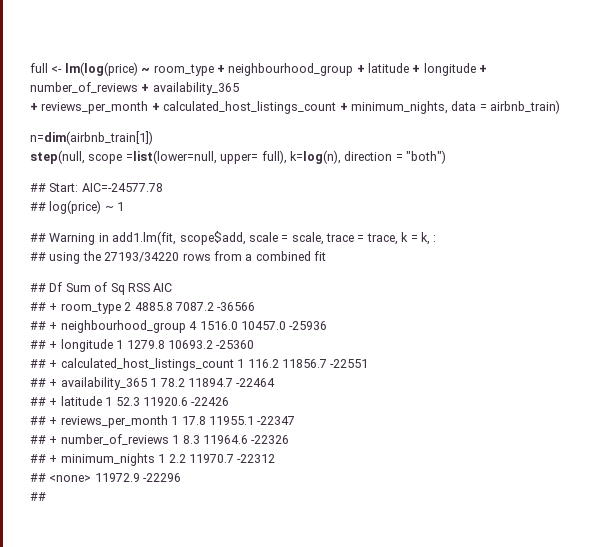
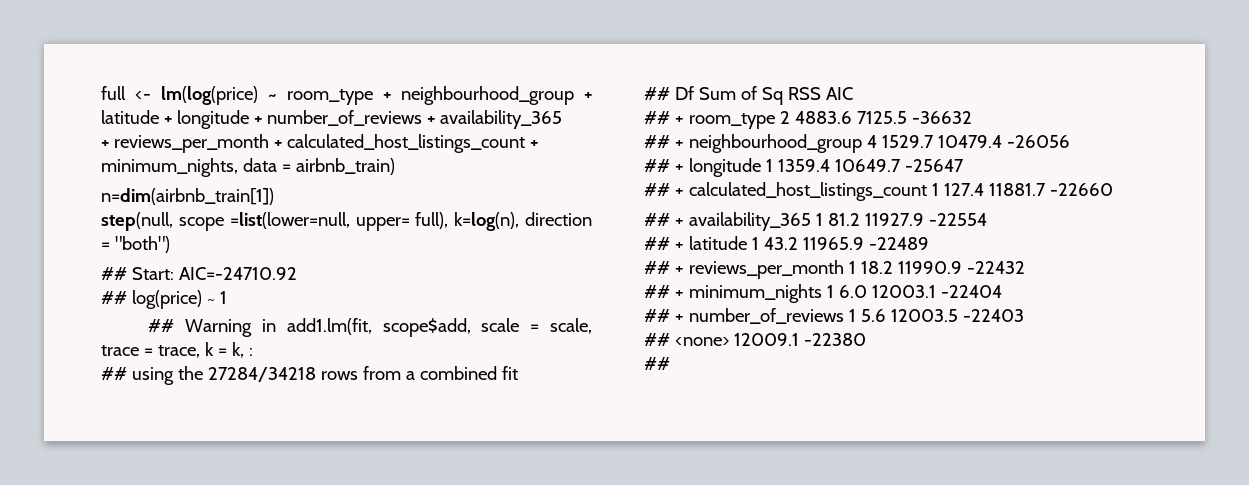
- ## Start: AIC=-24577.78
+ ## Start: AIC=-24710.92
- ## using the 27193/34220 rows from a combined fit
+ ## using the 27284/34218 rows from a combined fit
- ## + room_type 2 4885.8 7087.2 -36566
+ ## + room_type 2 4883.6 7125.5 -36632
- ## + neighbourhood_group 4 1516.0 10457.0 -25936
+ ## + neighbourhood_group 4 1529.7 10479.4 -26056
- ## + longitude 1 1279.8 10693.2 -25360
+ ## + longitude 1 1359.4 10649.7 -25647
- ## + calculated_host_listings_count 1 116.2 11856.7 -22551
+ ## + calculated_host_listings_count 1 127.4 11881.7 -22660
- ## + availability_365 1 78.2 11894.7 -22464
+ ## + availability_365 1 81.2 11927.9 -22554
- ## + latitude 1 52.3 11920.6 -22426
+ ## + latitude 1 43.2 11965.9 -22489
- ## + reviews_per_month 1 17.8 11955.1 -22347
- ## + number_of_reviews 1 8.3 11964.6 -22326
- ## + minimum_nights 1 2.2 11970.7 -22312
+ ## + reviews_per_month 1 18.2 11990.9 -22432
+ ## + minimum_nights 1 6.0 12003.1 -22404
+ ## + number_of_reviews 1 5.6 12003.5 -22403
- ## <none> 11972.9 -22296
+ ## <none> 12009.1 -22380

